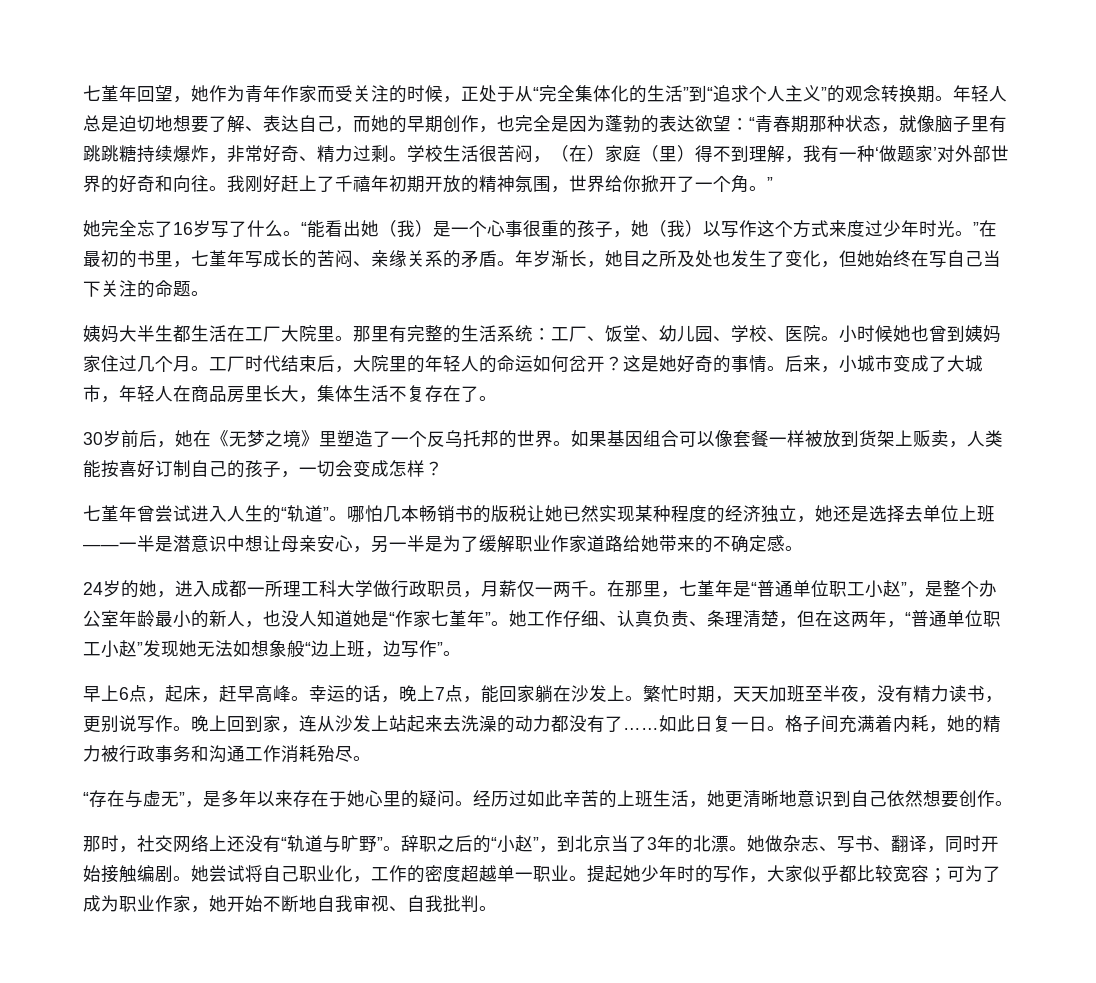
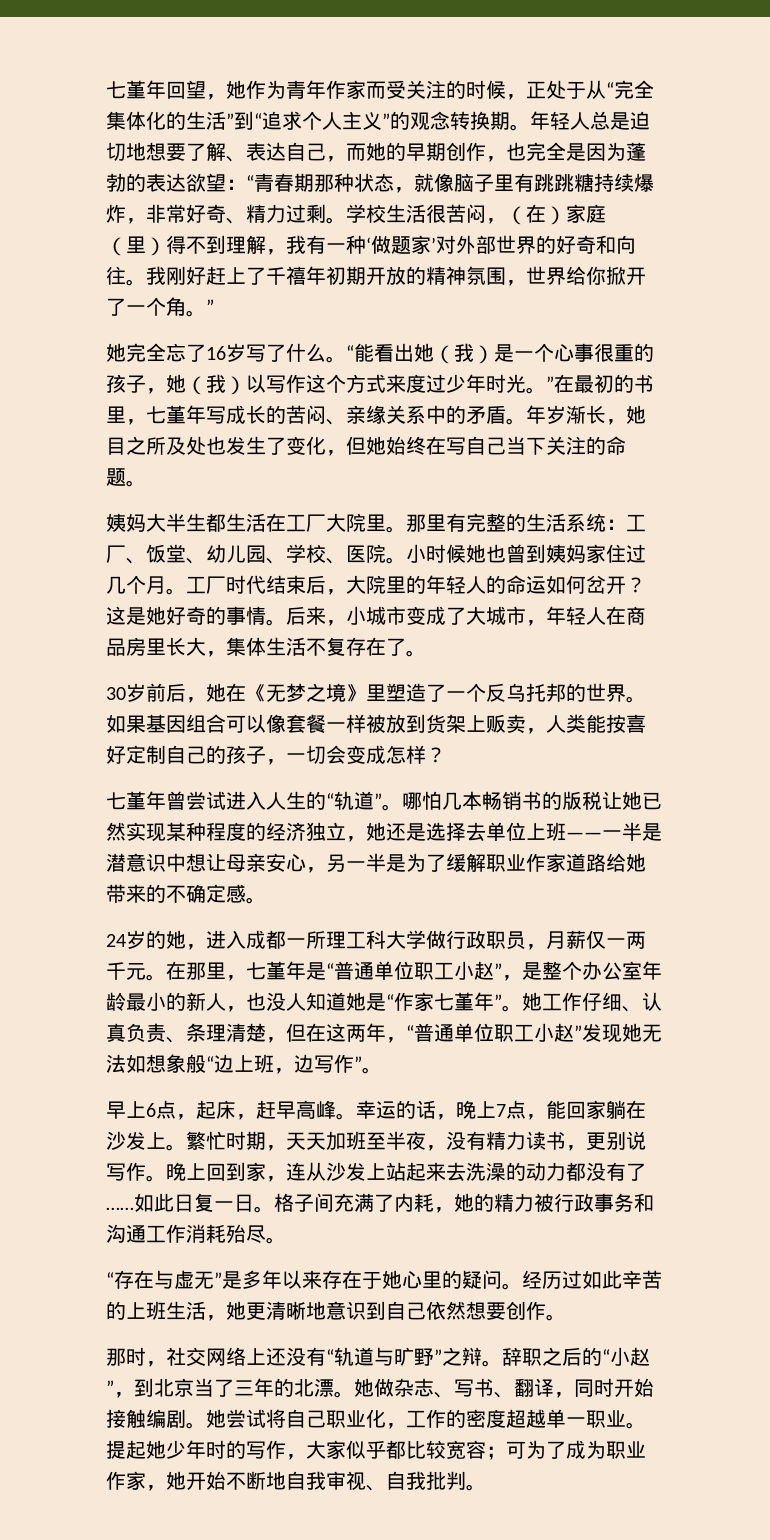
- “能看出她（我）是一个心事很重的孩子，她（我）以写作这个方式来度过少年时光。”在最初的书里，七堇年写成长的苦闷、亲缘关系的矛盾。
+ “能看出她（我）是一个心事很重的孩子，她（我）以写作这个方式来度过少年时光。”在最初的书里，七堇年写成长的苦闷、亲缘关系中的矛盾。
- 如果基因组合可以像套餐一样被放到货架上贩卖，人类能按喜好订制自己的孩子，一切会变成怎样？
+ 如果基因组合可以像套餐一样被放到货架上贩卖，人类能按喜好定制自己的孩子，一切会变成怎样？
- 24岁的她，进入成都一所理工科大学做行政职员，月薪仅一两千。
+ 24岁的她，进入成都一所理工科大学做行政职员，月薪仅一两千元。
- 格子间充满着内耗，她的精力被行政事务和沟通工作消耗殆尽。
+ 格子间充满了内耗，她的精力被行政事务和沟通工作消耗殆尽。
- “存在与虚无”，是多年以来存在于她心里的疑问。
+ “存在与虚无”是多年以来存在于她心里的疑问。
- 那时，社交网络上还没有“轨道与旷野”。
+ 那时，社交网络上还没有“轨道与旷野”之辩。
- 辞职之后的“小赵”，到北京当了3年的北漂。
+ 辞职之后的“小赵”，到北京当了三年的北漂。

